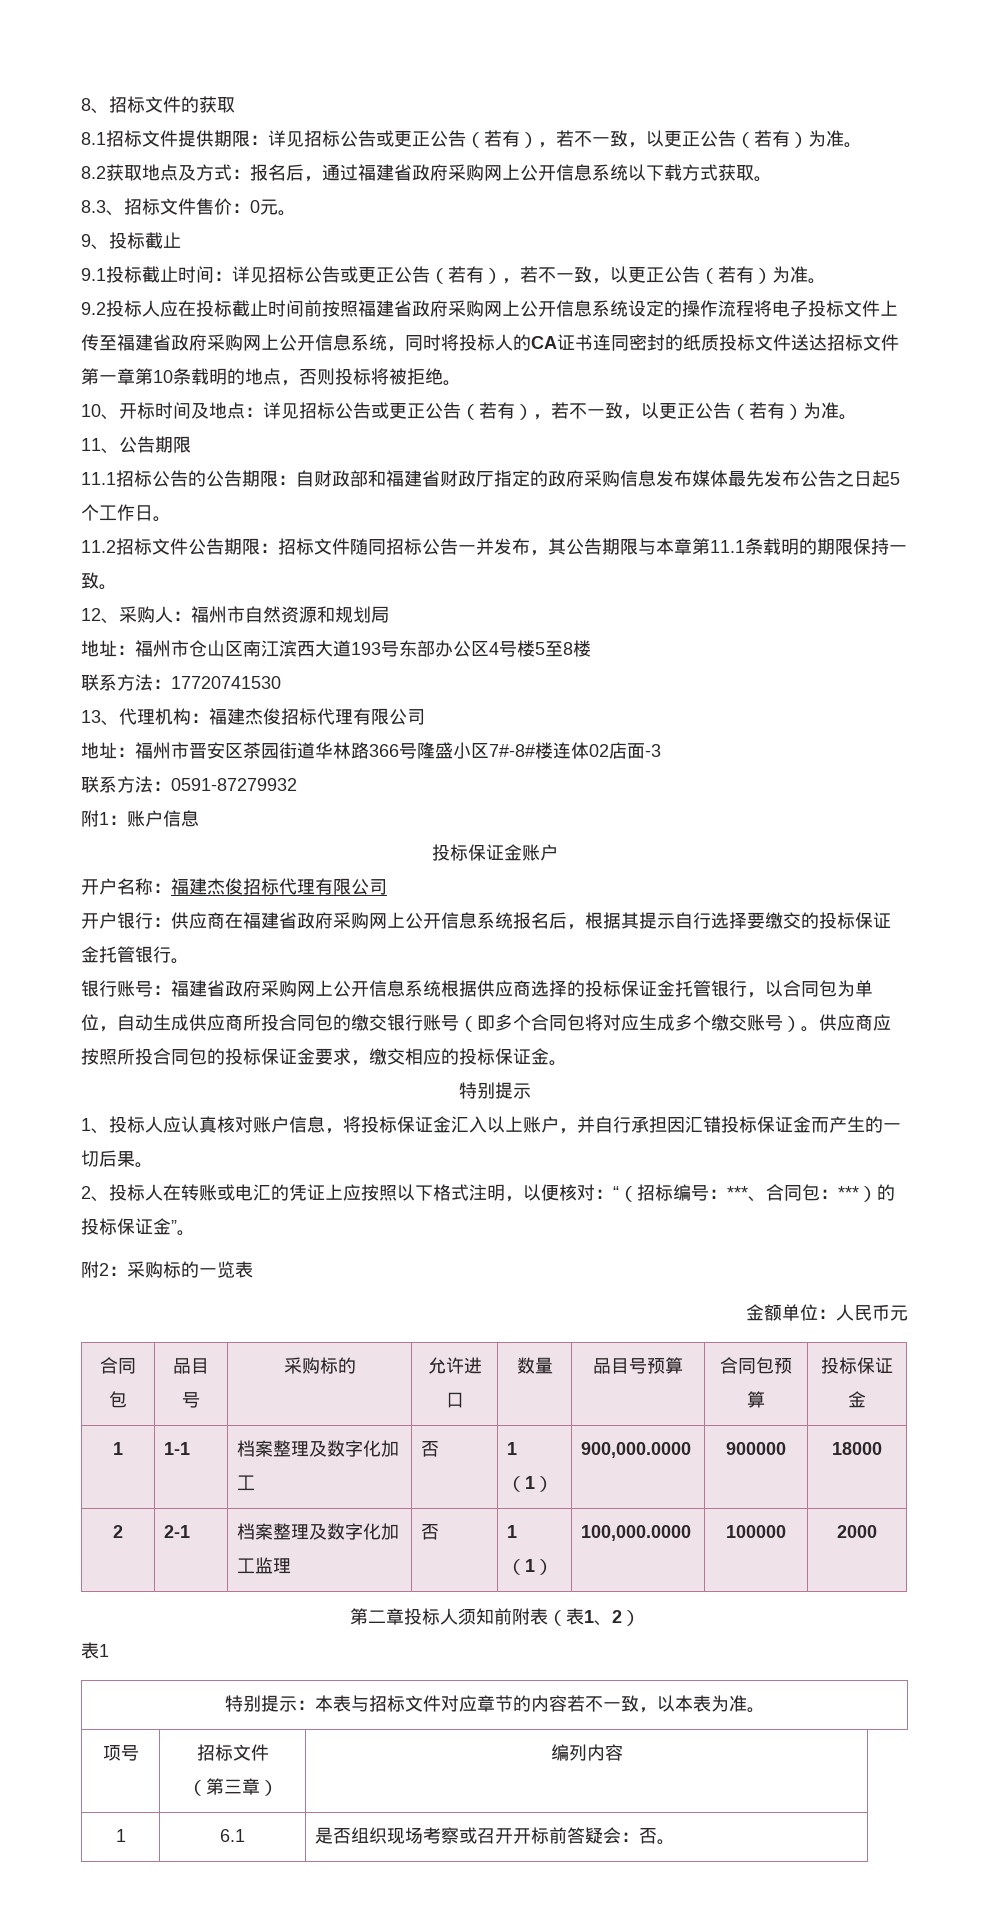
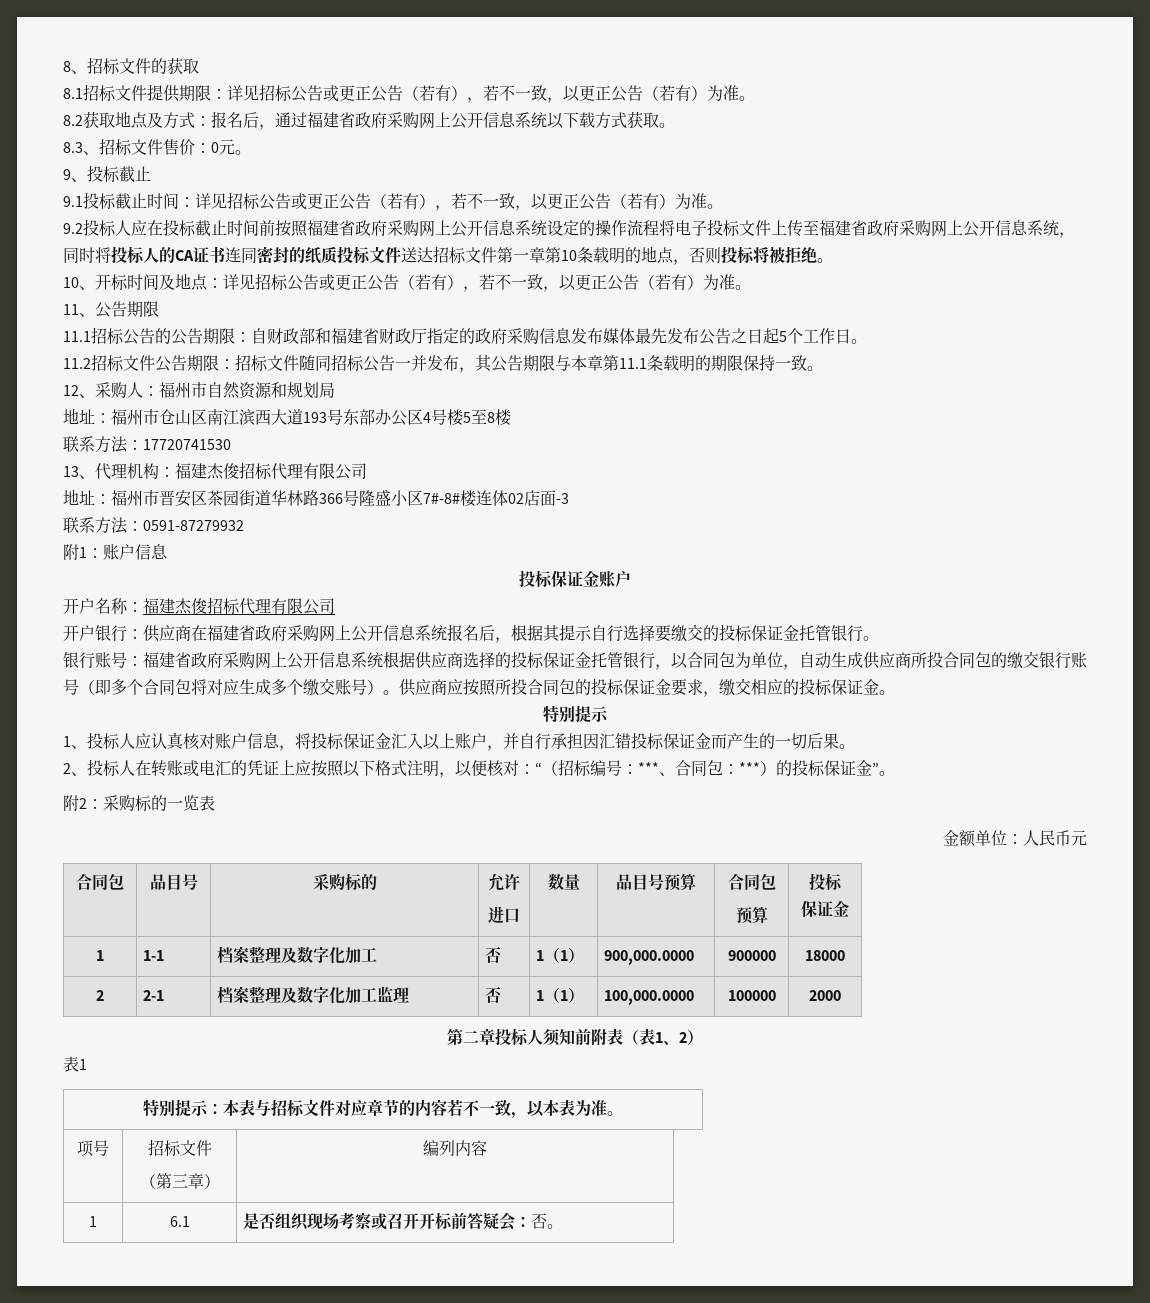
- 合同包 | 品目号 | 采购标的 | 允许进口 | 数量 | 品目号预算 | 合同包预算 | 投标保证金
+ 合同包 | 品目号 | 采购标的 | 允许
+ 进口 | 数量 | 品目号预算 | 合同包
+ 预算 | 投标
+ 保证金

